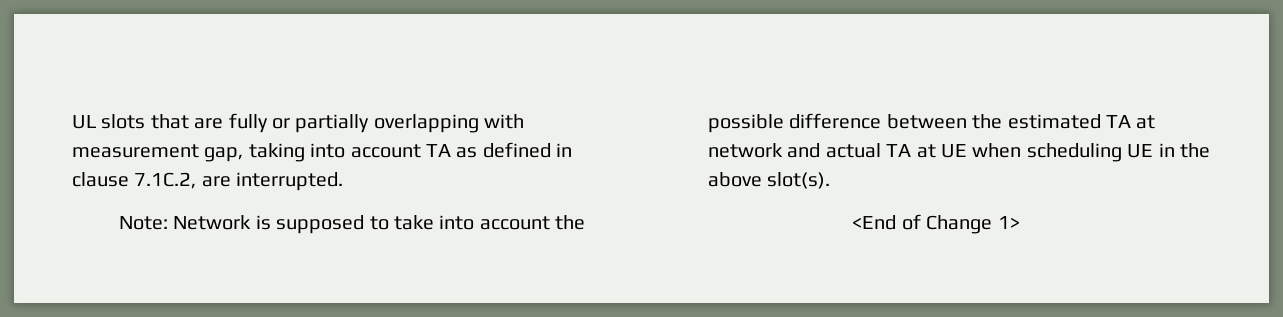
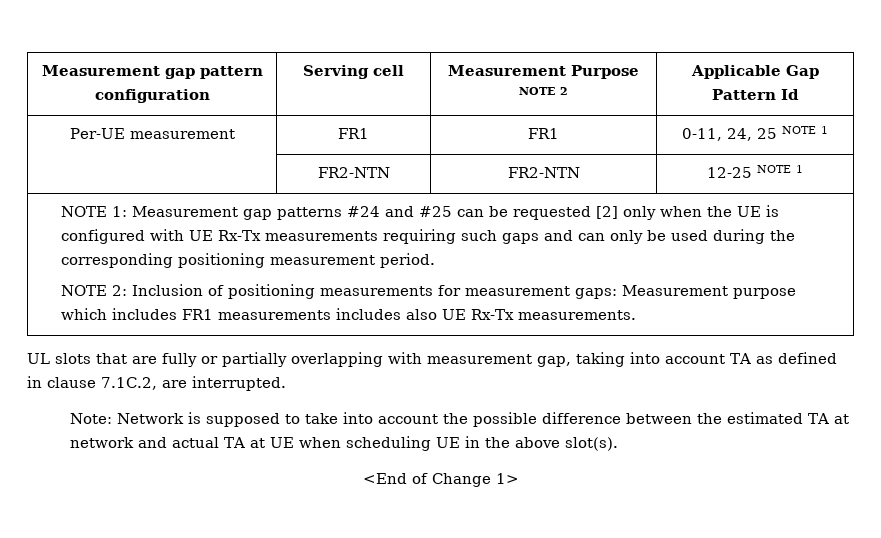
+ Measurement gap pattern configuration | Serving cell | Measurement Purpose NOTE 2 | Applicable Gap Pattern Id
+ Per-UE measurement | FR1 | FR1 | 0-11, 24, 25 NOTE 1
+ | FR2-NTN | FR2-NTN | 12-25 NOTE 1
+ NOTE 1: Measurement gap patterns #24 and #25 can be requested [2] only when the UE is configured with UE Rx-Tx measurements requiring such gaps and can only be used during the corresponding positioning measurement period.
+ NOTE 2: Inclusion of positioning measurements for measurement gaps: Measurement purpose which includes FR1 measurements includes also UE Rx-Tx measurements.

